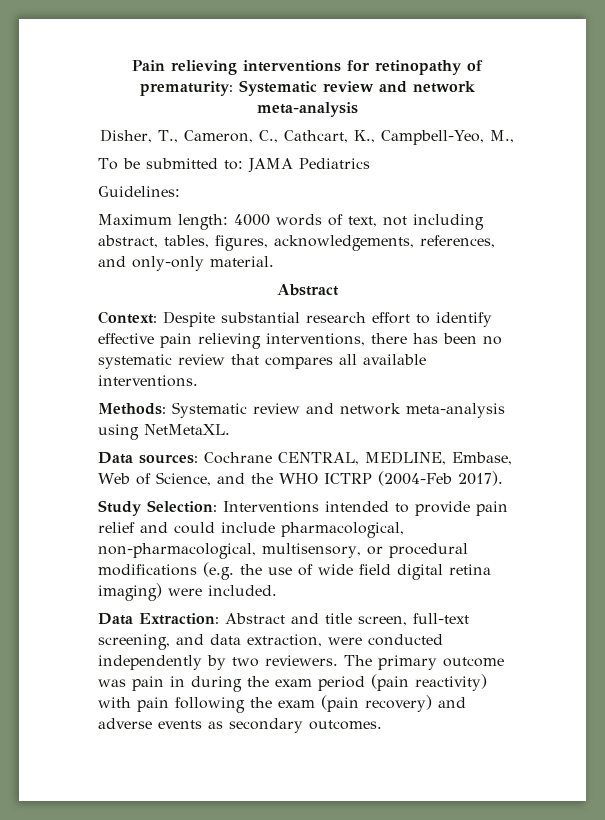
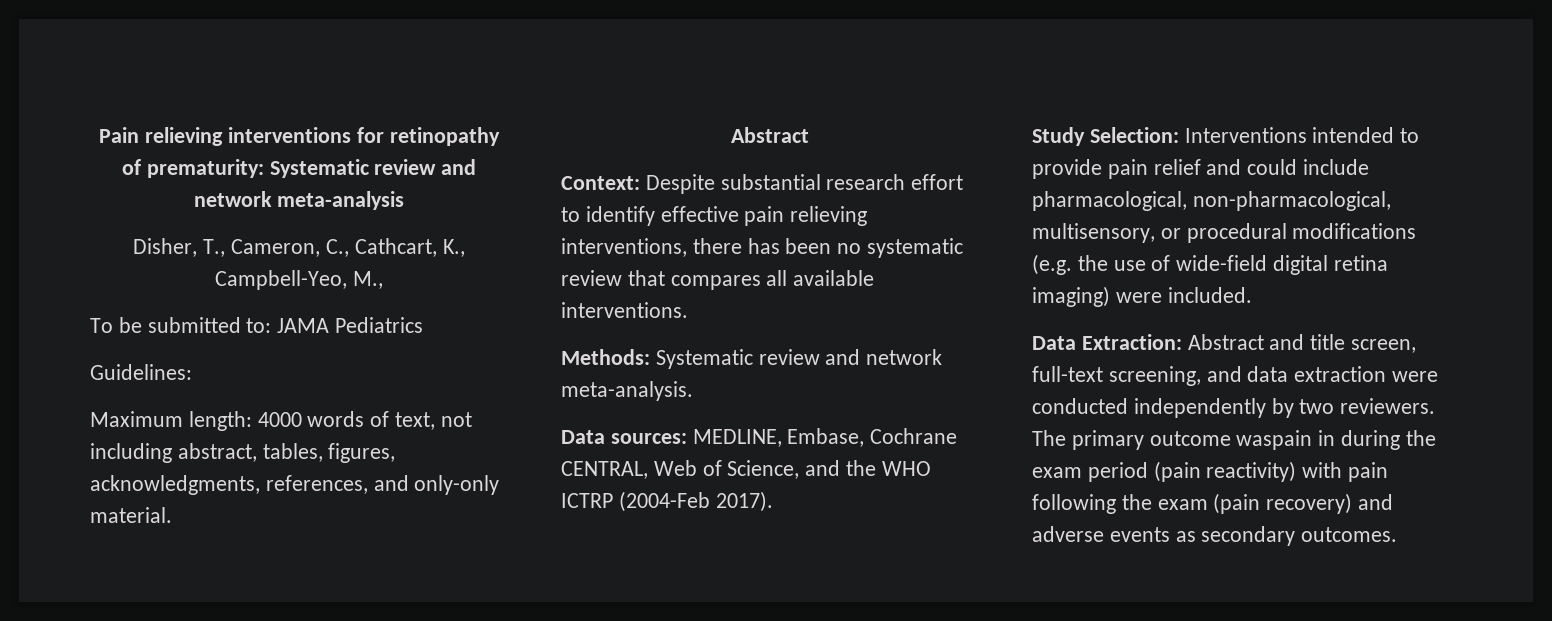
- Maximum length: 4000 words of text, not including abstract, tables, figures, acknowledgements, references, and only-only material.
+ Maximum length: 4000 words of text, not including abstract, tables, figures, acknowledgments, references, and only-only material.
- Methods: Systematic review and network meta-analysis using NetMetaXL.
+ Methods: Systematic review and network meta-analysis.
- Data sources: Cochrane CENTRAL, MEDLINE, Embase, Web of Science, and the WHO ICTRP (2004-Feb 2017).
+ Data sources: MEDLINE, Embase, Cochrane CENTRAL, Web of Science, and the WHO ICTRP (2004-Feb 2017).
- Study Selection: Interventions intended to provide pain relief and could include pharmacological, non-pharmacological, multisensory, or procedural modifications (e.g. the use of wide field digital retina imaging) were included.
+ Study Selection: Interventions intended to provide pain relief and could include pharmacological, non-pharmacological, multisensory, or procedural modifications (e.g. the use of wide-field digital retina imaging) were included.
- Data Extraction: Abstract and title screen, full-text screening, and data extraction, were conducted independently by two reviewers.
+ Data Extraction: Abstract and title screen, full-text screening, and data extraction were conducted independently by two reviewers.
- The primary outcome was pain in during the exam period (pain reactivity) with pain following the exam (pain recovery) and adverse events as secondary outcomes.
+ The primary outcome waspain in during the exam period (pain reactivity) with pain following the exam (pain recovery) and adverse events as secondary outcomes.

